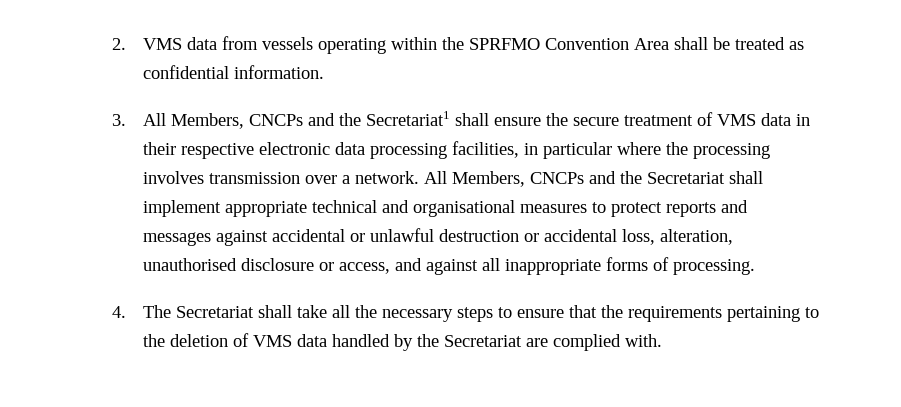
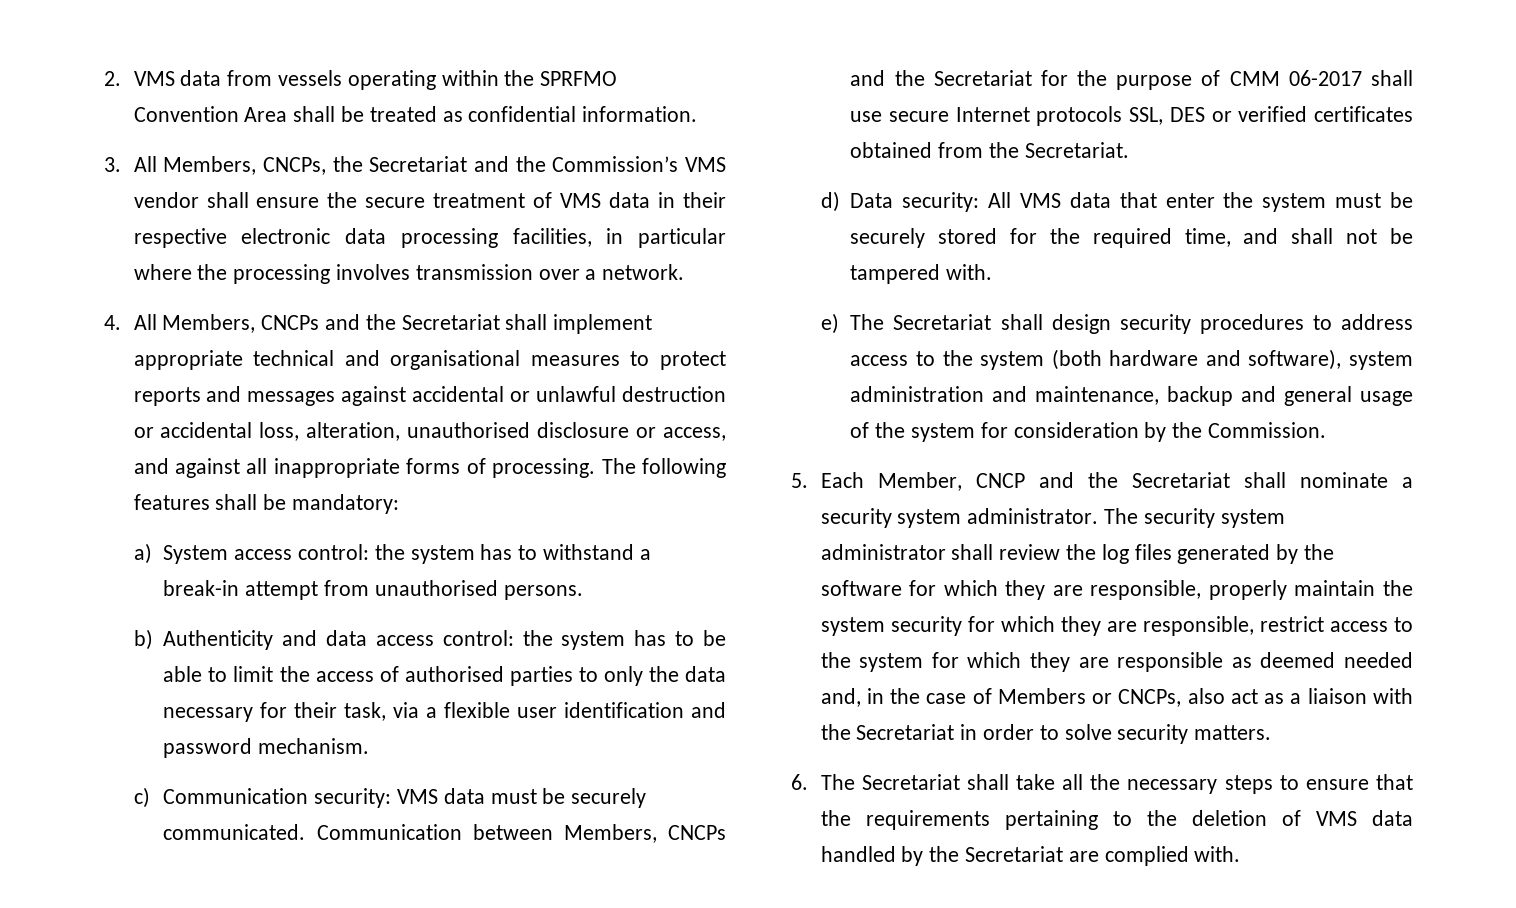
- 3. All Members, CNCPs and the Secretariat1 shall ensure the secure treatment of VMS data in their respective electronic data processing facilities, in particular where the processing involves transmission over a network. All Members, CNCPs and the Secretariat shall implement appropriate technical and organisational measures to protect reports and messages against accidental or unlawful destruction or accidental loss, alteration, unauthorised disclosure or access, and against all inappropriate forms of processing.
- 4. The Secretariat shall take all the necessary steps to ensure that the requirements pertaining to the deletion of VMS data handled by the Secretariat are complied with.
+ 3. All Members, CNCPs, the Secretariat and the Commission’s VMS vendor shall ensure the secure treatment of VMS data in their respective electronic data processing facilities, in particular where the processing involves transmission over a network.
+ 4. All Members, CNCPs and the Secretariat shall implement appropriate technical and organisational measures to protect reports and messages against accidental or unlawful destruction or accidental loss, alteration, unauthorised disclosure or access, and against all inappropriate forms of processing. The following features shall be mandatory:
+ a) System access control: the system has to withstand a break-in attempt from unauthorised persons.
+ b) Authenticity and data access control: the system has to be able to limit the access of authorised parties to only the data necessary for their task, via a flexible user identification and password mechanism.
+ c) Communication security: VMS data must be securely communicated. Communication between Members, CNCPs and the Secretariat for the purpose of CMM 06-2017 shall use secure Internet protocols SSL, DES or verified certificates obtained from the Secretariat.
+ d) Data security: All VMS data that enter the system must be securely stored for the required time, and shall not be tampered with.
+ e) The Secretariat shall design security procedures to address access to the system (both hardware and software), system administration and maintenance, backup and general usage of the system for consideration by the Commission.
+ 5. Each Member, CNCP and the Secretariat shall nominate a security system administrator. The security system administrator shall review the log files generated by the software for which they are responsible, properly maintain the system security for which they are responsible, restrict access to the system for which they are responsible as deemed needed and, in the case of Members or CNCPs, also act as a liaison with the Secretariat in order to solve security matters.
+ 6. The Secretariat shall take all the necessary steps to ensure that the requirements pertaining to the deletion of VMS data handled by the Secretariat are complied with.

